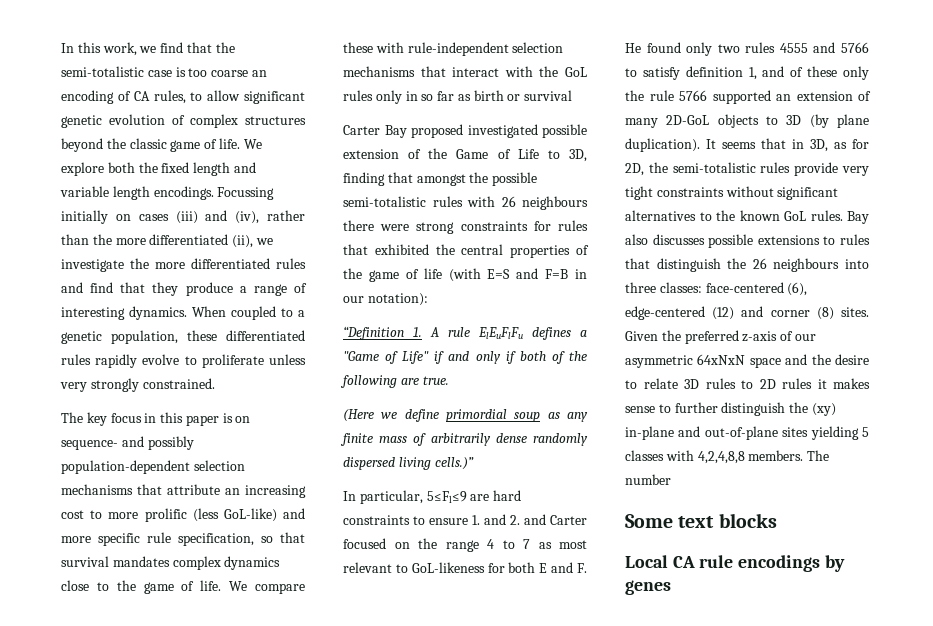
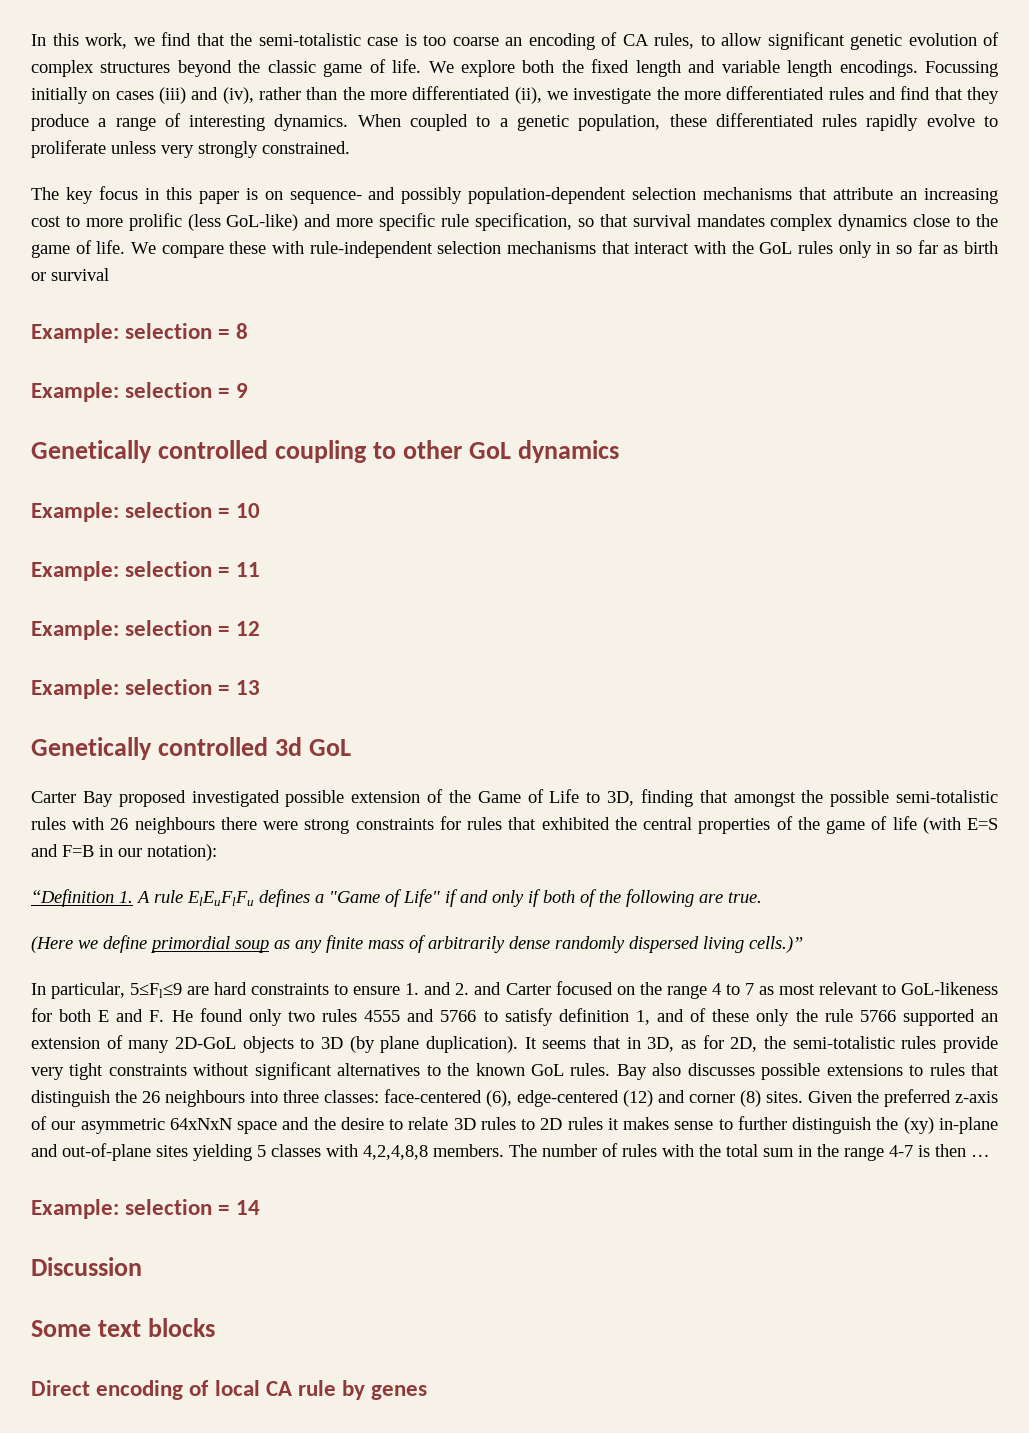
+ Example: selection = 8
+ Example: selection = 9
+ Genetically controlled coupling to other GoL dynamics
+ Example: selection = 10
+ Example: selection = 11
+ Example: selection = 12
+ Example: selection = 13
+ Genetically controlled 3d GoL
- The number
+ The number of rules with the total sum in the range 4-7 is then …
+ Example: selection = 14
+ Discussion
- Local CA rule encodings by genes
+ Direct encoding of local CA rule by genes

